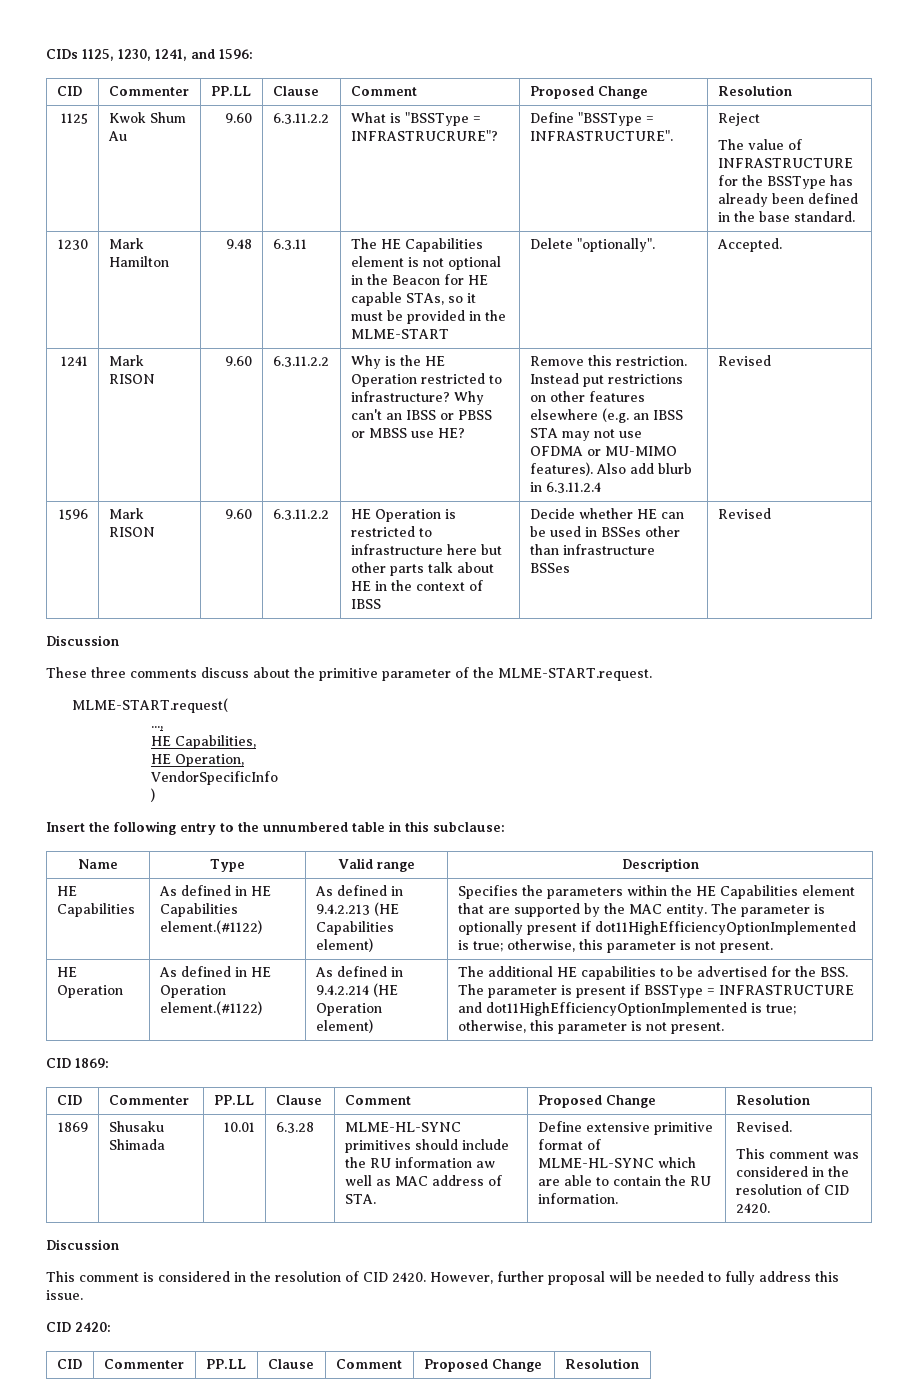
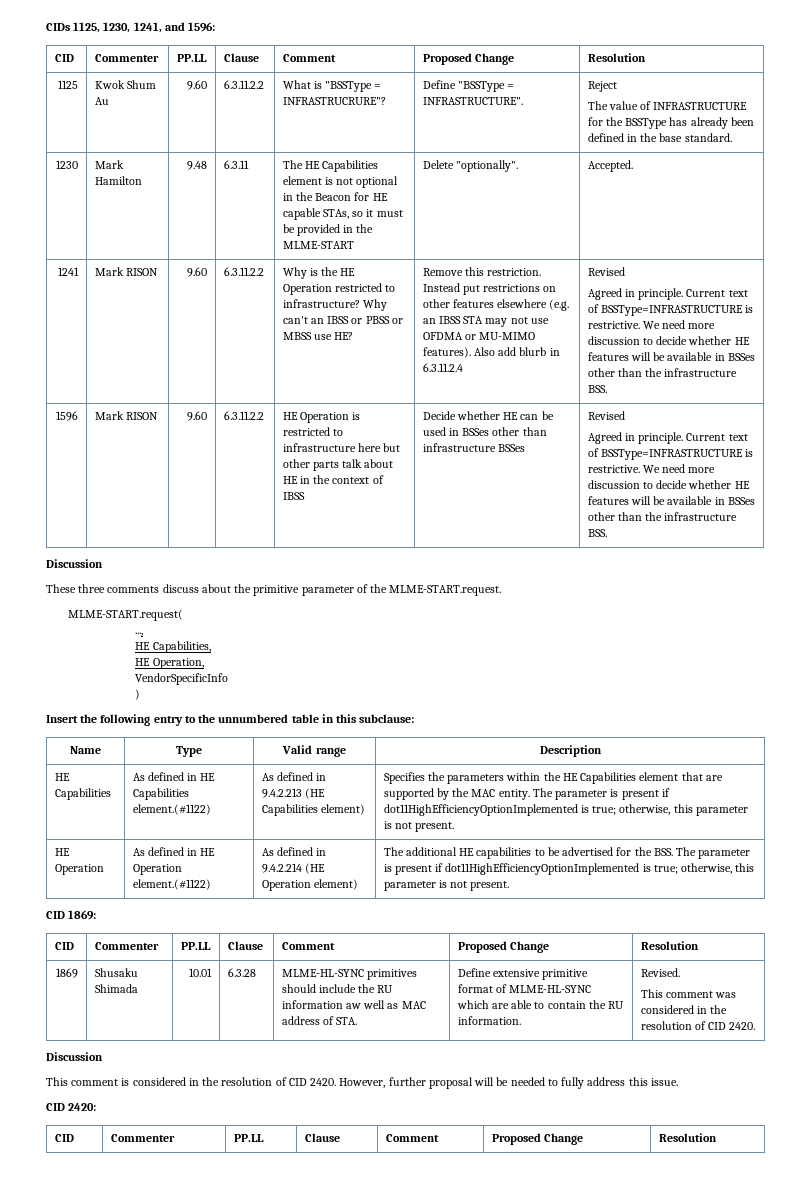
  Also add blurb in 6.3.11.2.4 | Revised
+ Agreed in principle. Current text of BSSType=INFRASTRUCTURE is restrictive. We need more discussion to decide whether HE features will be available in BSSes other than the infrastructure BSS.
  Decide whether HE can be used in BSSes other than infrastructure BSSes | Revised
+ Agreed in principle. Current text of BSSType=INFRASTRUCTURE is restrictive. We need more discussion to decide whether HE features will be available in BSSes other than the infrastructure BSS.
- Specifies the parameters within the HE Capabilities element that are supported by the MAC entity. The parameter is optionally present if dot11HighEfficiencyOptionImplemented is true; otherwise, this parameter is not present.
+ Specifies the parameters within the HE Capabilities element that are supported by the MAC entity. The parameter is present if dot11HighEfficiencyOptionImplemented is true; otherwise, this parameter is not present.
- The additional HE capabilities to be advertised for the BSS. The parameter is present if BSSType = INFRASTRUCTURE and dot11HighEfficiencyOptionImplemented is true; otherwise, this parameter is not present.
+ The additional HE capabilities to be advertised for the BSS. The parameter is present if dot11HighEfficiencyOptionImplemented is true; otherwise, this parameter is not present.

